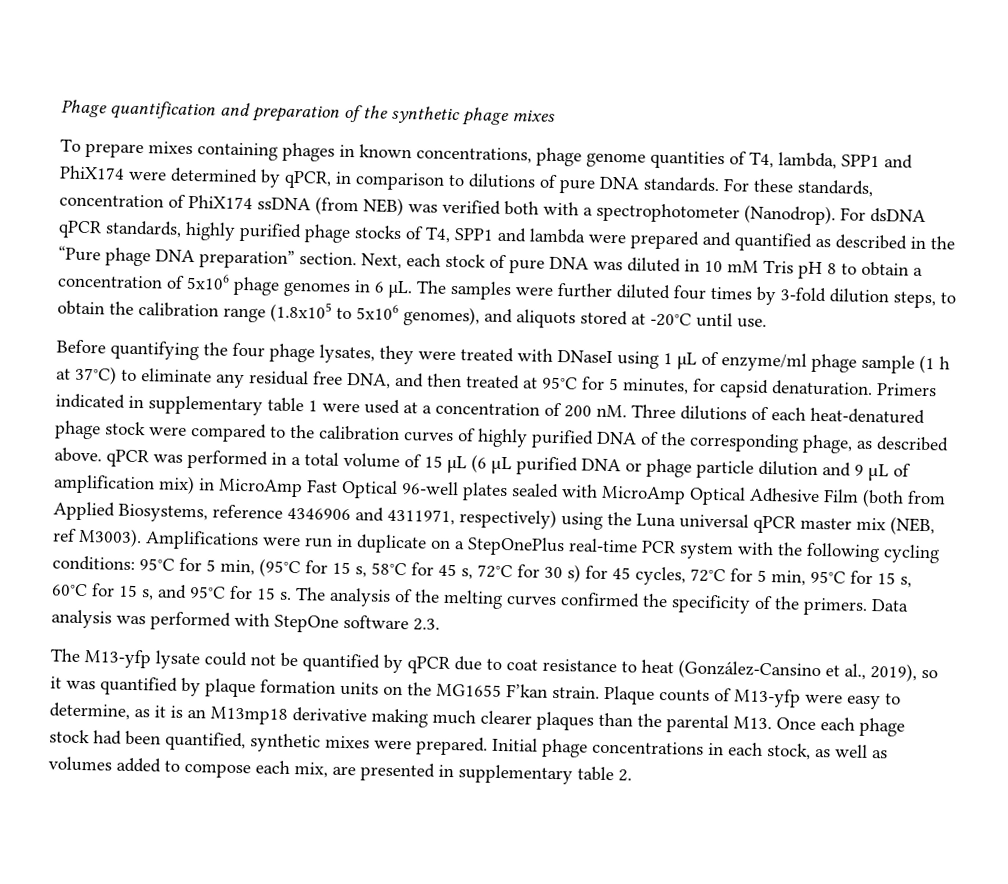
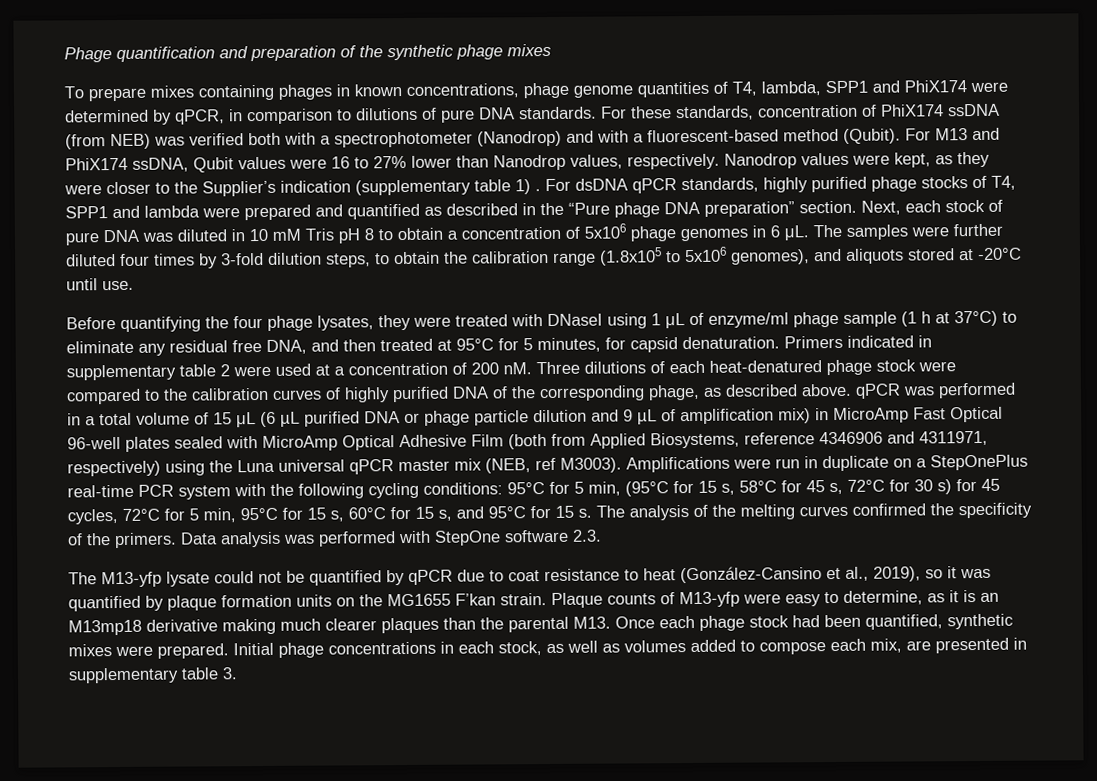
- For these standards, concentration of PhiX174 ssDNA (from NEB) was verified both with a spectrophotometer (Nanodrop).
+ For these standards, concentration of PhiX174 ssDNA (from NEB) was verified both with a spectrophotometer (Nanodrop) and with a fluorescent-based method (Qubit). For M13 and PhiX174 ssDNA, Qubit values were 16 to 27% lower than Nanodrop values, respectively. Nanodrop values were kept, as they were closer to the Supplier’s indication (supplementary table 1) .
- Primers indicated in supplementary table 1 were used at a concentration of 200 nM.
+ Primers indicated in supplementary table 2 were used at a concentration of 200 nM.
- Initial phage concentrations in each stock, as well as volumes added to compose each mix, are presented in supplementary table 2.
+ Initial phage concentrations in each stock, as well as volumes added to compose each mix, are presented in supplementary table 3.

